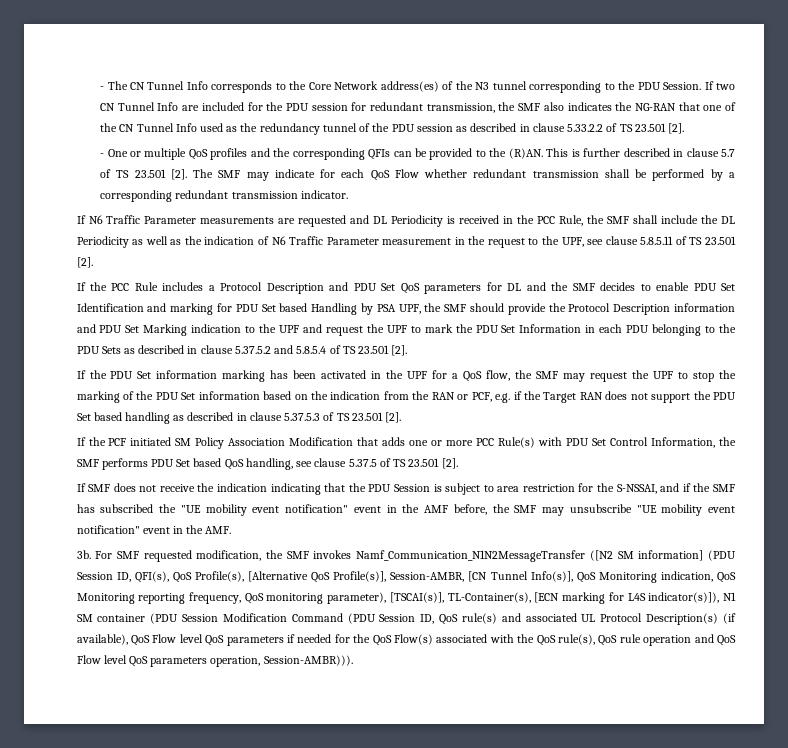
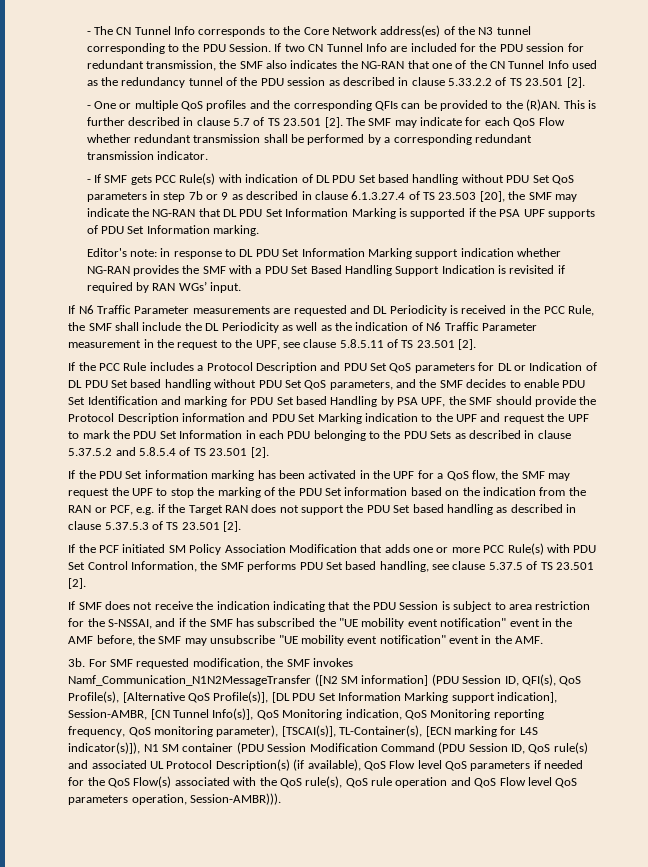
+ - If SMF gets PCC Rule(s) with indication of DL PDU Set based handling without PDU Set QoS parameters in step 7b or 9 as described in clause 6.1.3.27.4 of TS 23.503 [20], the SMF may indicate the NG-RAN that DL PDU Set Information Marking is supported if the PSA UPF supports of PDU Set Information marking.
+ Editor's note: in response to DL PDU Set Information Marking support indication whether NG-RAN provides the SMF with a PDU Set Based Handling Support Indication is revisited if required by RAN WGs’ input.
- If the PCC Rule includes a Protocol Description and PDU Set QoS parameters for DL and the SMF decides to enable PDU Set Identification and marking for PDU Set based Handling by PSA UPF, the SMF should provide the Protocol Description information and PDU Set Marking indication to the UPF and request the UPF to mark the PDU Set Information in each PDU belonging to the PDU Sets as described in clause 5.37.5.2 and 5.8.5.4 of TS 23.501 [2].
+ If the PCC Rule includes a Protocol Description and PDU Set QoS parameters for DL or Indication of DL PDU Set based handling without PDU Set QoS parameters, and the SMF decides to enable PDU Set Identification and marking for PDU Set based Handling by PSA UPF, the SMF should provide the Protocol Description information and PDU Set Marking indication to the UPF and request the UPF to mark the PDU Set Information in each PDU belonging to the PDU Sets as described in clause 5.37.5.2 and 5.8.5.4 of TS 23.501 [2].
- If the PCF initiated SM Policy Association Modification that adds one or more PCC Rule(s) with PDU Set Control Information, the SMF performs PDU Set based QoS handling, see clause 5.37.5 of TS 23.501 [2].
+ If the PCF initiated SM Policy Association Modification that adds one or more PCC Rule(s) with PDU Set Control Information, the SMF performs PDU Set based handling, see clause 5.37.5 of TS 23.501 [2].
- For SMF requested modification, the SMF invokes Namf_Communication_N1N2MessageTransfer ([N2 SM information] (PDU Session ID, QFI(s), QoS Profile(s), [Alternative QoS Profile(s)], Session-AMBR, [CN Tunnel Info(s)], QoS Monitoring indication, QoS Monitoring reporting frequency, QoS monitoring parameter), [TSCAI(s)], TL-Container(s), [ECN marking for L4S indicator(s)]), N1 SM container (PDU Session Modification Command (PDU Session ID, QoS rule(s) and associated UL Protocol Description(s) (if available), QoS Flow level QoS parameters if needed for the QoS Flow(s) associated with the QoS rule(s), QoS rule operation and QoS Flow level QoS parameters operation, Session-AMBR))).
+ For SMF requested modification, the SMF invokes Namf_Communication_N1N2MessageTransfer ([N2 SM information] (PDU Session ID, QFI(s), QoS Profile(s), [Alternative QoS Profile(s)], [DL PDU Set Information Marking support indication], Session-AMBR, [CN Tunnel Info(s)], QoS Monitoring indication, QoS Monitoring reporting frequency, QoS monitoring parameter), [TSCAI(s)], TL-Container(s), [ECN marking for L4S indicator(s)]), N1 SM container (PDU Session Modification Command (PDU Session ID, QoS rule(s) and associated UL Protocol Description(s) (if available), QoS Flow level QoS parameters if needed for the QoS Flow(s) associated with the QoS rule(s), QoS rule operation and QoS Flow level QoS parameters operation, Session-AMBR))).

